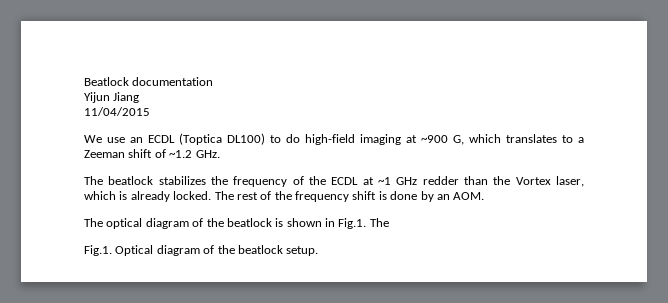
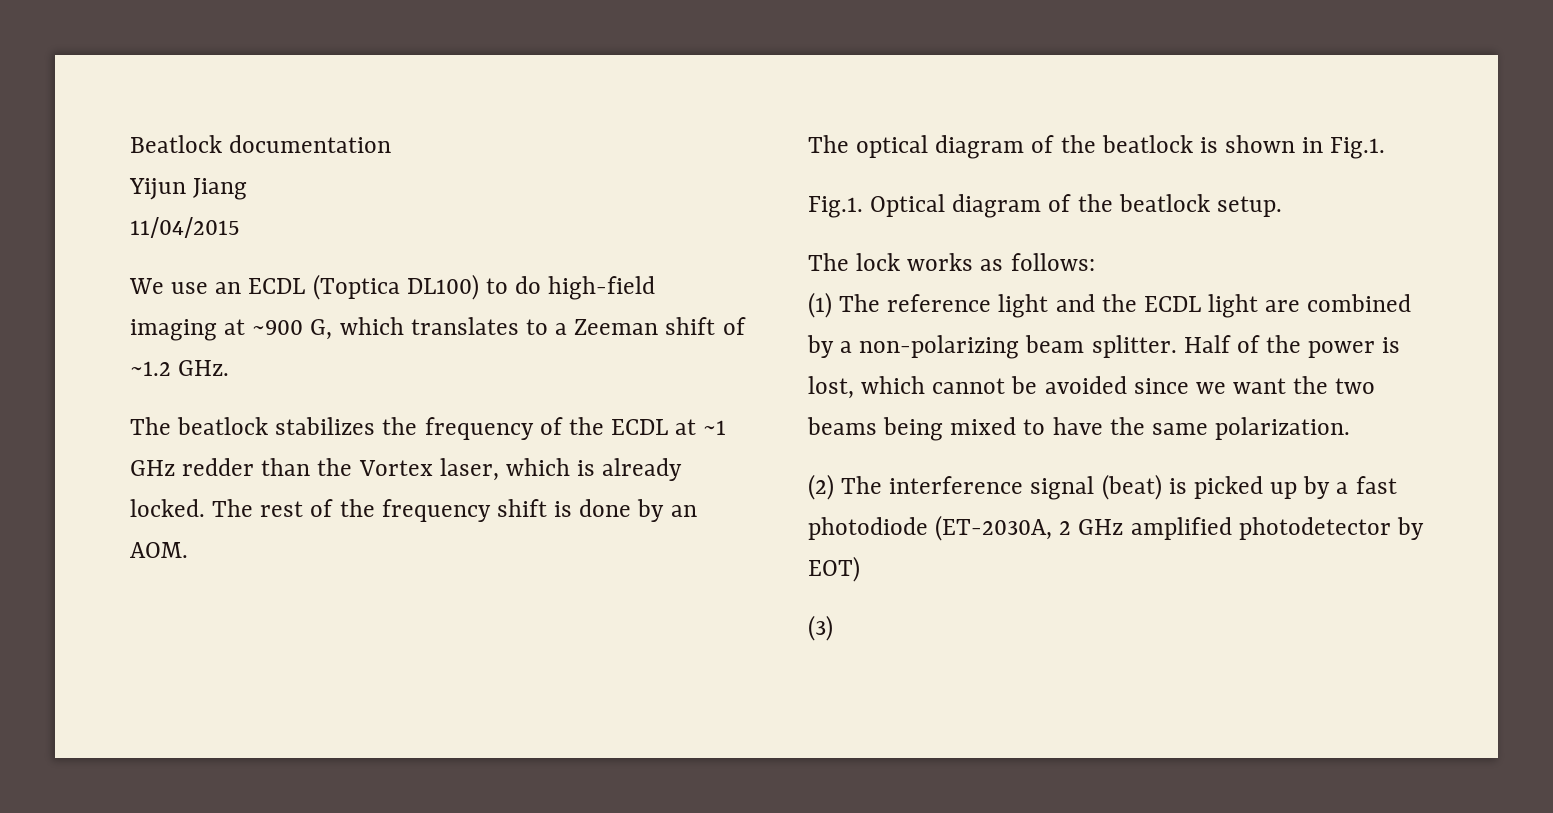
- The optical diagram of the beatlock is shown in Fig.1. The
+ The optical diagram of the beatlock is shown in Fig.1.
+ The lock works as follows:
+ (1) The reference light and the ECDL light are combined by a non-polarizing beam splitter. Half of the power is lost, which cannot be avoided since we want the two beams being mixed to have the same polarization.
+ (2) The interference signal (beat) is picked up by a fast photodiode (ET-2030A, 2 GHz amplified photodetector by EOT)
+ (3)

